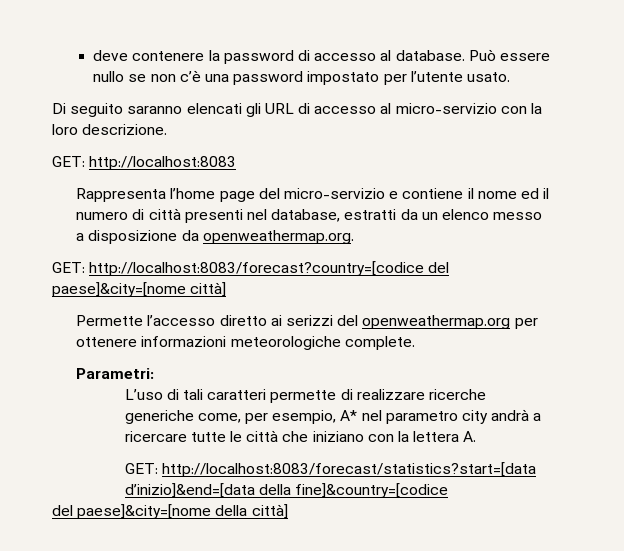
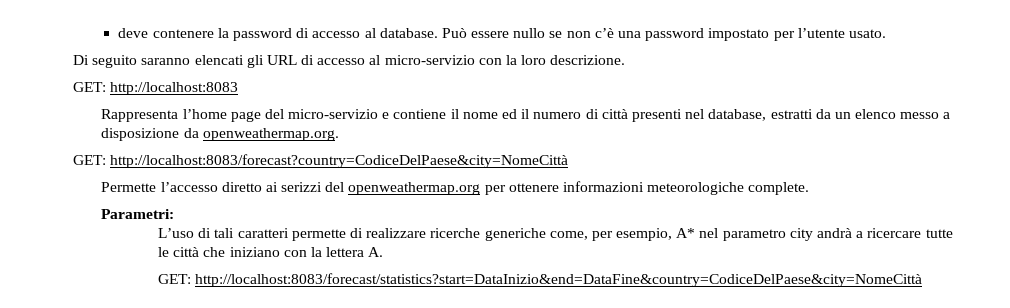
- GET: http://localhost:8083/forecast?country=[codice del paese]&city=[nome città]
+ GET: http://localhost:8083/forecast?country=CodiceDelPaese&city=NomeCittà
- GET: http://localhost:8083/forecast/statistics?start=[data d’inizio]&end=[data della fine]&country=[codice
- del paese]&city=[nome della città]
+ GET: http://localhost:8083/forecast/statistics?start=DataInizio&end=DataFine&country=CodiceDelPaese&city=NomeCittà

